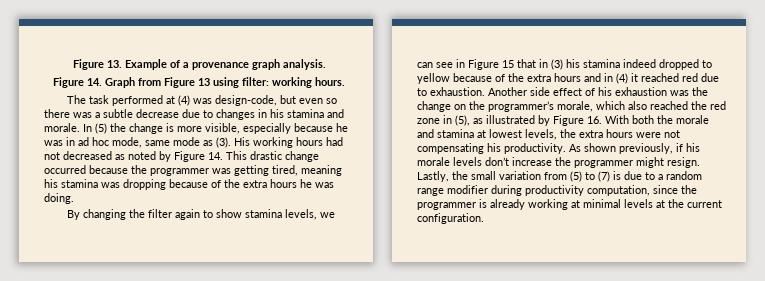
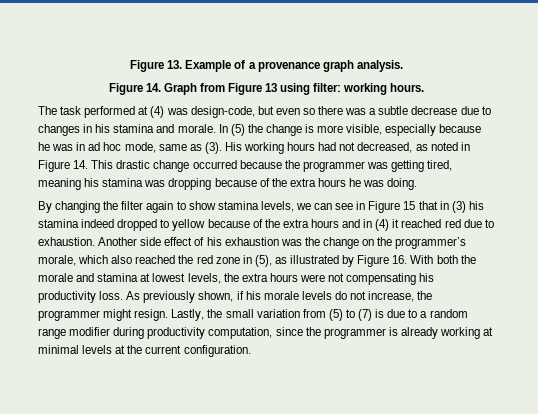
- In (5) the change is more visible, especially because he was in ad hoc mode, same mode as (3).
+ In (5) the change is more visible, especially because he was in ad hoc mode, same as (3).
- His working hours had not decreased as noted by Figure 14. This drastic change occurred because the programmer was getting tired, meaning his stamina was dropping because of the extra hours he was doing.
+ His working hours had not decreased, as noted in Figure 14. This drastic change occurred because the programmer was getting tired, meaning his stamina was dropping because of the extra hours he was doing.
- Another side effect of his exhaustion was the change on the programmer’s morale, which also reached the red zone in (5), as illustrated by Figure 16. With both the morale and stamina at lowest levels, the extra hours were not compensating his productivity. As shown previously, if his morale levels don’t increase the programmer might resign.
+ Another side effect of his exhaustion was the change on the programmer’s morale, which also reached the red zone in (5), as illustrated by Figure 16. With both the morale and stamina at lowest levels, the extra hours were not compensating his productivity loss. As previously shown, if his morale levels do not increase, the programmer might resign.

